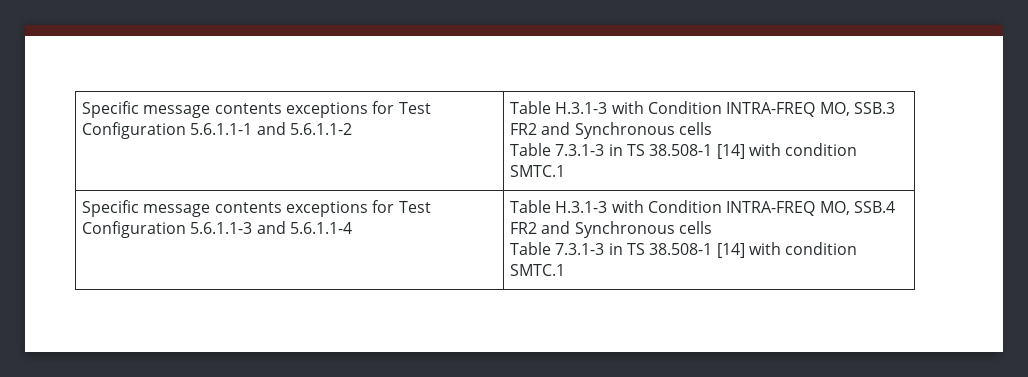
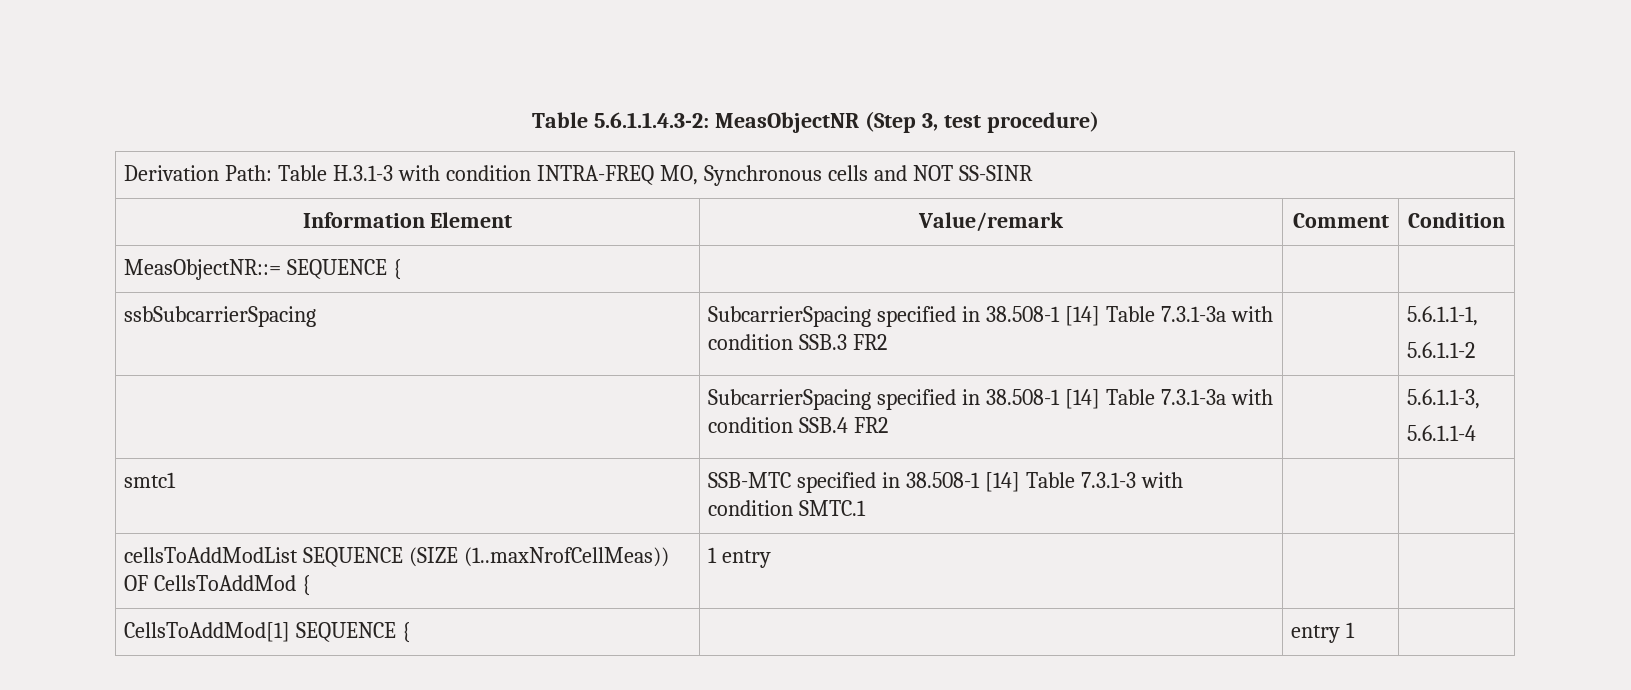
- Specific message contents exceptions for Test Configuration 5.6.1.1-1 and 5.6.1.1-2 | Table H.3.1-3 with Condition INTRA-FREQ MO, SSB.3 FR2 and Synchronous cells
- Table 7.3.1-3 in TS 38.508-1 [14] with condition SMTC.1
- Specific message contents exceptions for Test Configuration 5.6.1.1-3 and 5.6.1.1-4 | Table H.3.1-3 with Condition INTRA-FREQ MO, SSB.4 FR2 and Synchronous cells
- Table 7.3.1-3 in TS 38.508-1 [14] with condition SMTC.1
+ Table 5.6.1.1.4.3-2: MeasObjectNR (Step 3, test procedure)
+ Derivation Path: Table H.3.1-3 with condition INTRA-FREQ MO, Synchronous cells and NOT SS-SINR
+ Information Element | Value/remark | Comment | Condition
+ MeasObjectNR::= SEQUENCE { | | |
+ ssbSubcarrierSpacing | SubcarrierSpacing specified in 38.508-1 [14] Table 7.3.1-3a with condition SSB.3 FR2 | | 5.6.1.1-1,
+ 5.6.1.1-2
+ | SubcarrierSpacing specified in 38.508-1 [14] Table 7.3.1-3a with condition SSB.4 FR2 | | 5.6.1.1-3,
+ 5.6.1.1-4
+ smtc1 | SSB-MTC specified in 38.508-1 [14] Table 7.3.1-3 with condition SMTC.1 | |
+ cellsToAddModList SEQUENCE (SIZE (1..maxNrofCellMeas)) OF CellsToAddMod { | 1 entry | |
+ CellsToAddMod[1] SEQUENCE { | | entry 1 |

